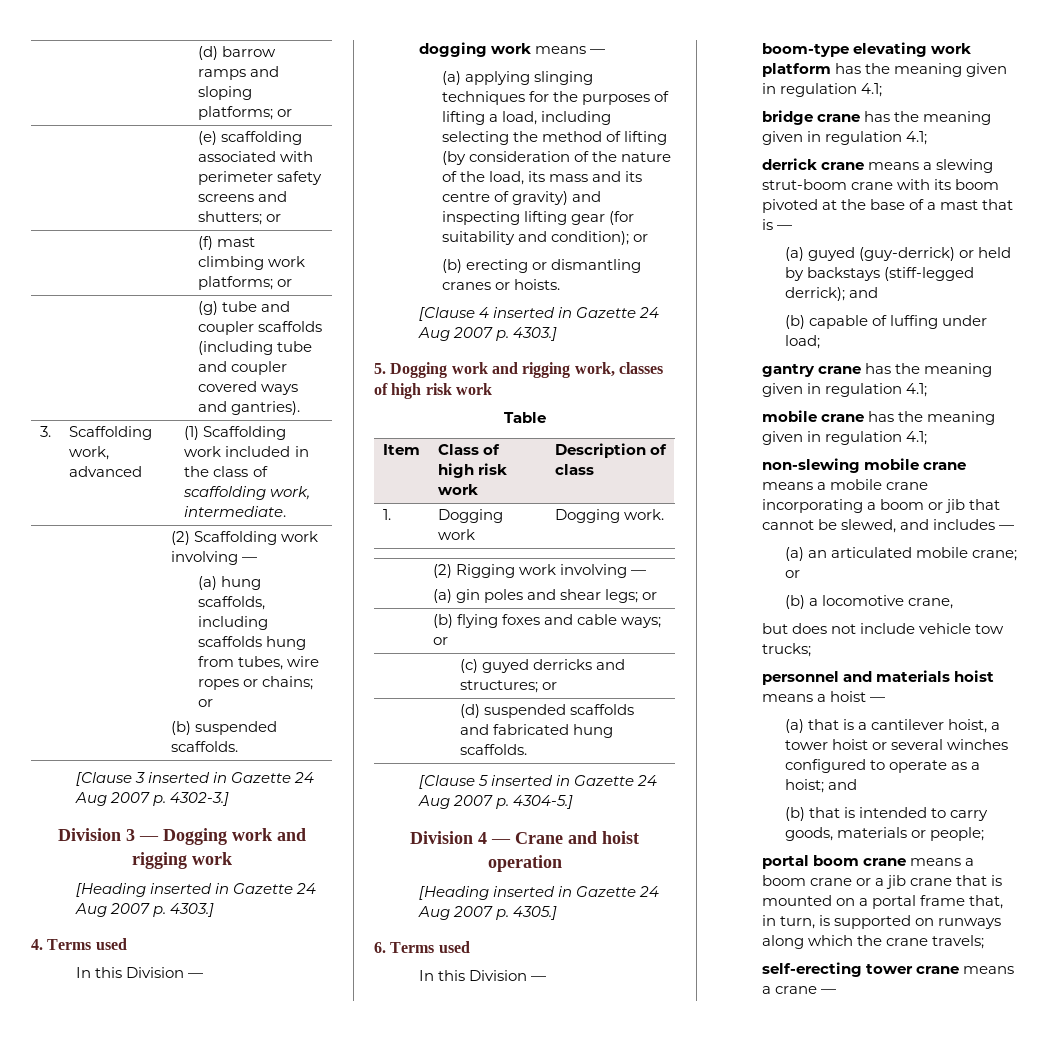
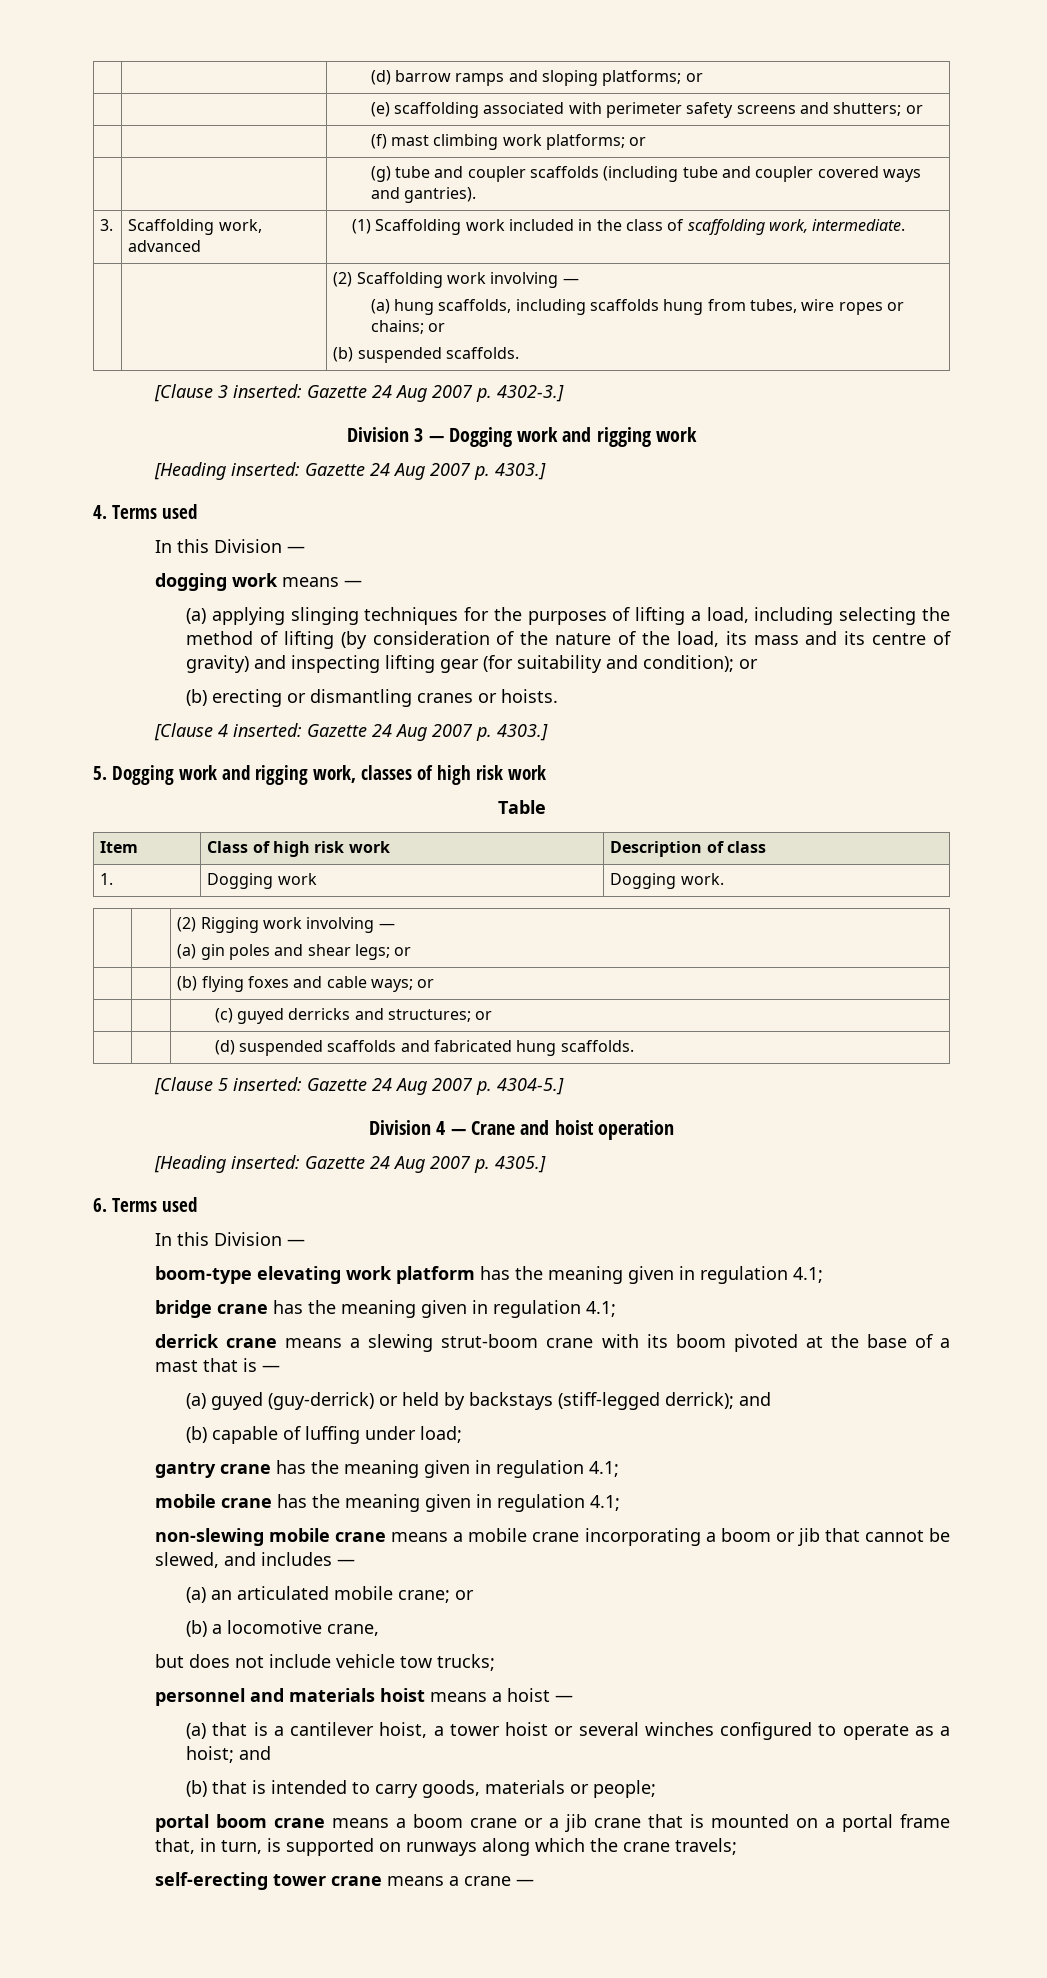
- [Clause 3 inserted in Gazette 24 Aug 2007 p. 4302-3.]
+ [Clause 3 inserted: Gazette 24 Aug 2007 p. 4302-3.]
- [Heading inserted in Gazette 24 Aug 2007 p. 4303.]
+ [Heading inserted: Gazette 24 Aug 2007 p. 4303.]
- [Clause 4 inserted in Gazette 24 Aug 2007 p. 4303.]
+ [Clause 4 inserted: Gazette 24 Aug 2007 p. 4303.]
- [Clause 5 inserted in Gazette 24 Aug 2007 p. 4304-5.]
+ [Clause 5 inserted: Gazette 24 Aug 2007 p. 4304-5.]
- [Heading inserted in Gazette 24 Aug 2007 p. 4305.]
+ [Heading inserted: Gazette 24 Aug 2007 p. 4305.]

